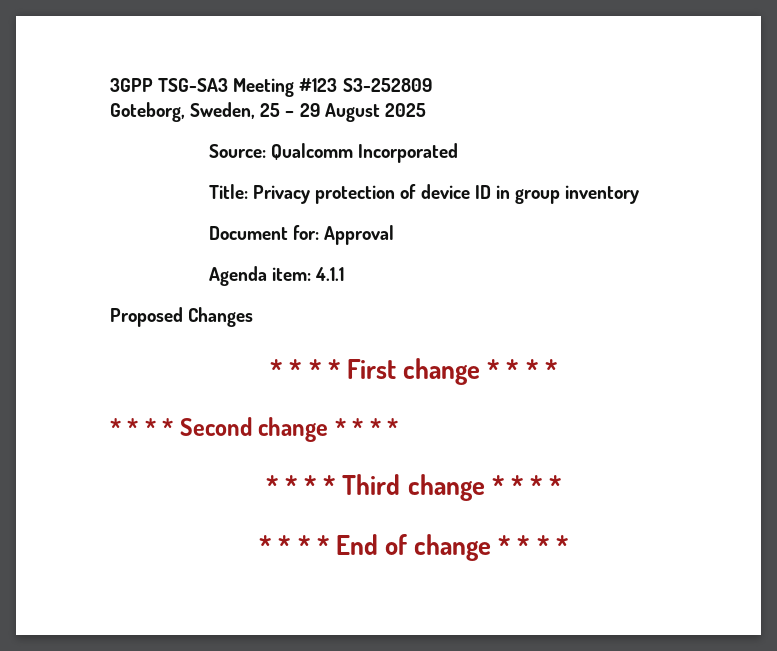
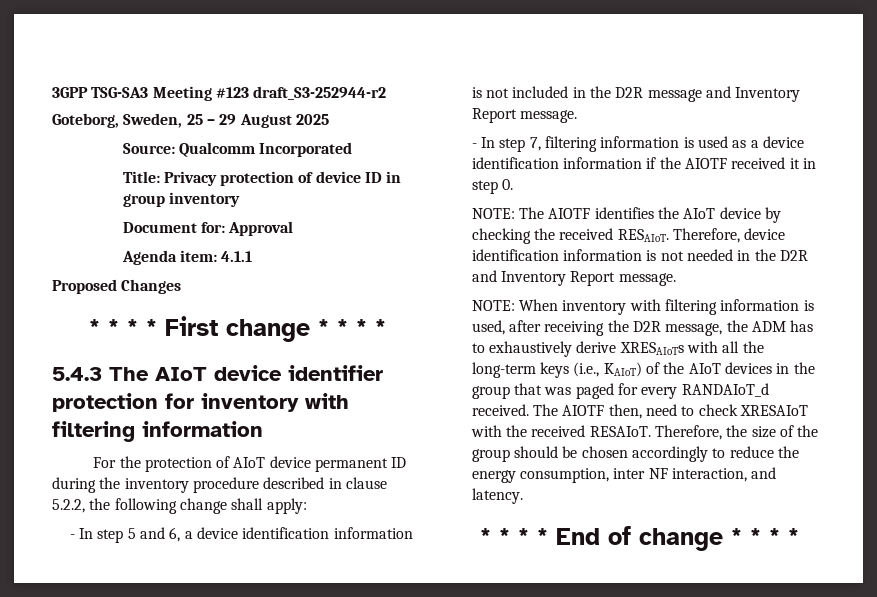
- 3GPP TSG-SA3 Meeting #123 S3-252809
+ 3GPP TSG-SA3 Meeting #123 draft_S3-252944-r2
- * * * * Second change * * * *
- * * * * Third change * * * *
+ 5.4.3 The AIoT device identifier protection for inventory with filtering information
+ For the protection of AIoT device permanent ID during the inventory procedure described in clause 5.2.2, the following change shall apply:
+ - In step 5 and 6, a device identification information is not included in the D2R message and Inventory Report message.
+ - In step 7, filtering information is used as a device identification information if the AIOTF received it in step 0.
+ NOTE: The AIOTF identifies the AIoT device by checking the received RESAIoT. Therefore, device identification information is not needed in the D2R and Inventory Report message.
+ NOTE: When inventory with filtering information is used, after receiving the D2R message, the ADM has to exhaustively derive XRESAIoTs with all the long-term keys (i.e., KAIoT) of the AIoT devices in the group that was paged for every RANDAIoT_d received. The AIOTF then, need to check XRESAIoT with the received RESAIoT. Therefore, the size of the group should be chosen accordingly to reduce the energy consumption, inter NF interaction, and latency.

